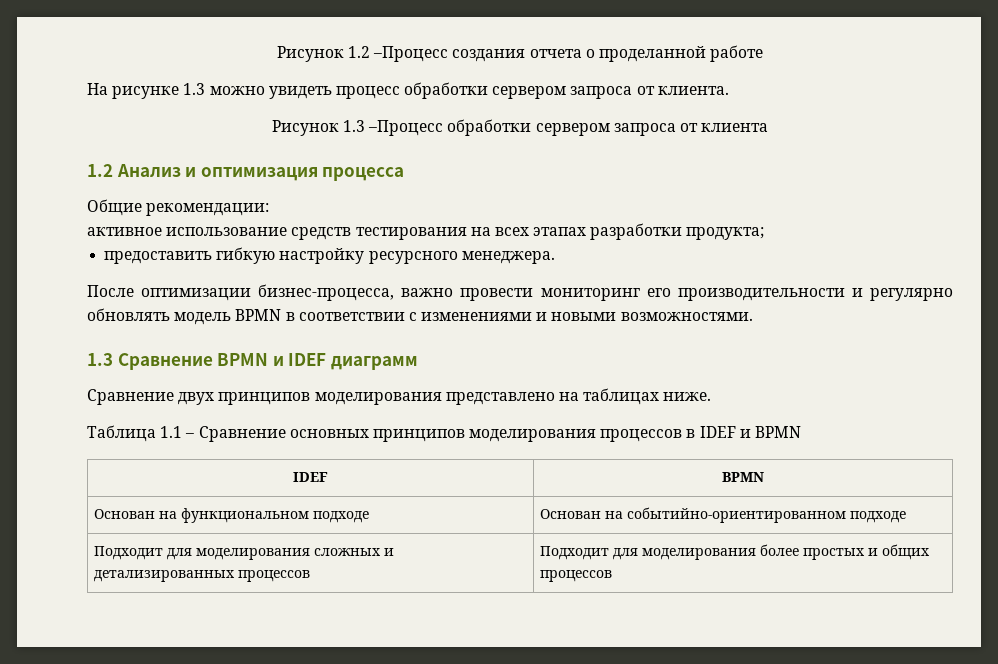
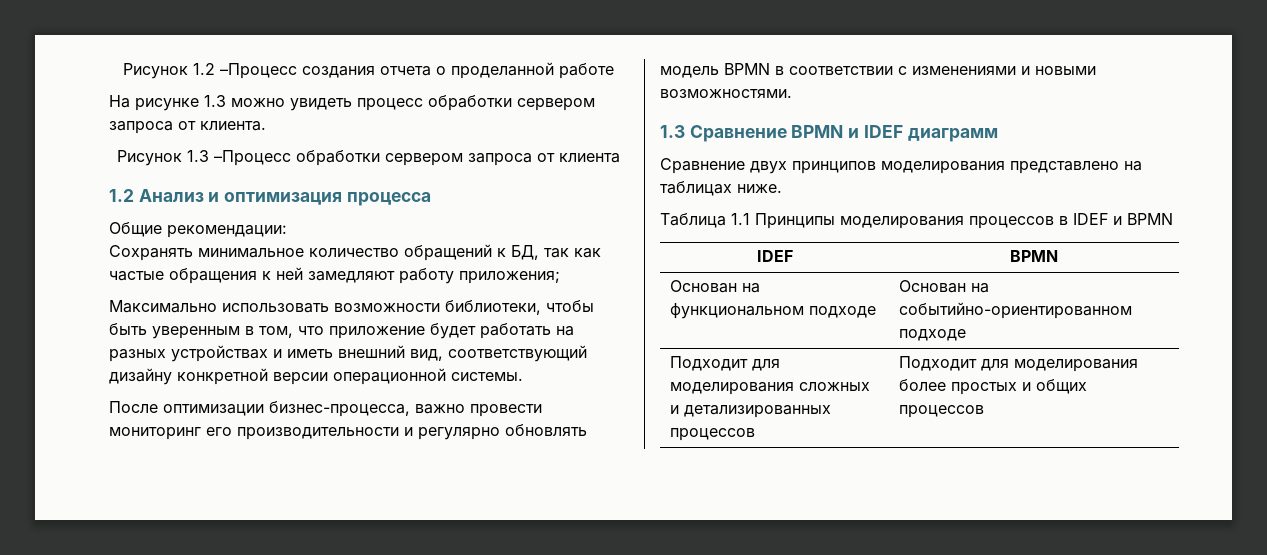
- активное использование средств тестирования на всех этапах разработки продукта;
- предоставить гибкую настройку ресурсного менеджера.
+ Сохранять минимальное количество обращений к БД, так как частые обращения к ней замедляют работу приложения;
+ Максимально использовать возможности библиотеки, чтобы быть уверенным в том, что приложение будет работать на разных устройствах и иметь внешний вид, соответствующий дизайну конкретной версии операционной системы.
- Таблица 1.1 – Сравнение основных принципов моделирования процессов в IDEF и BPMN
+ Таблица 1.1 Принципы моделирования процессов в IDEF и BPMN

